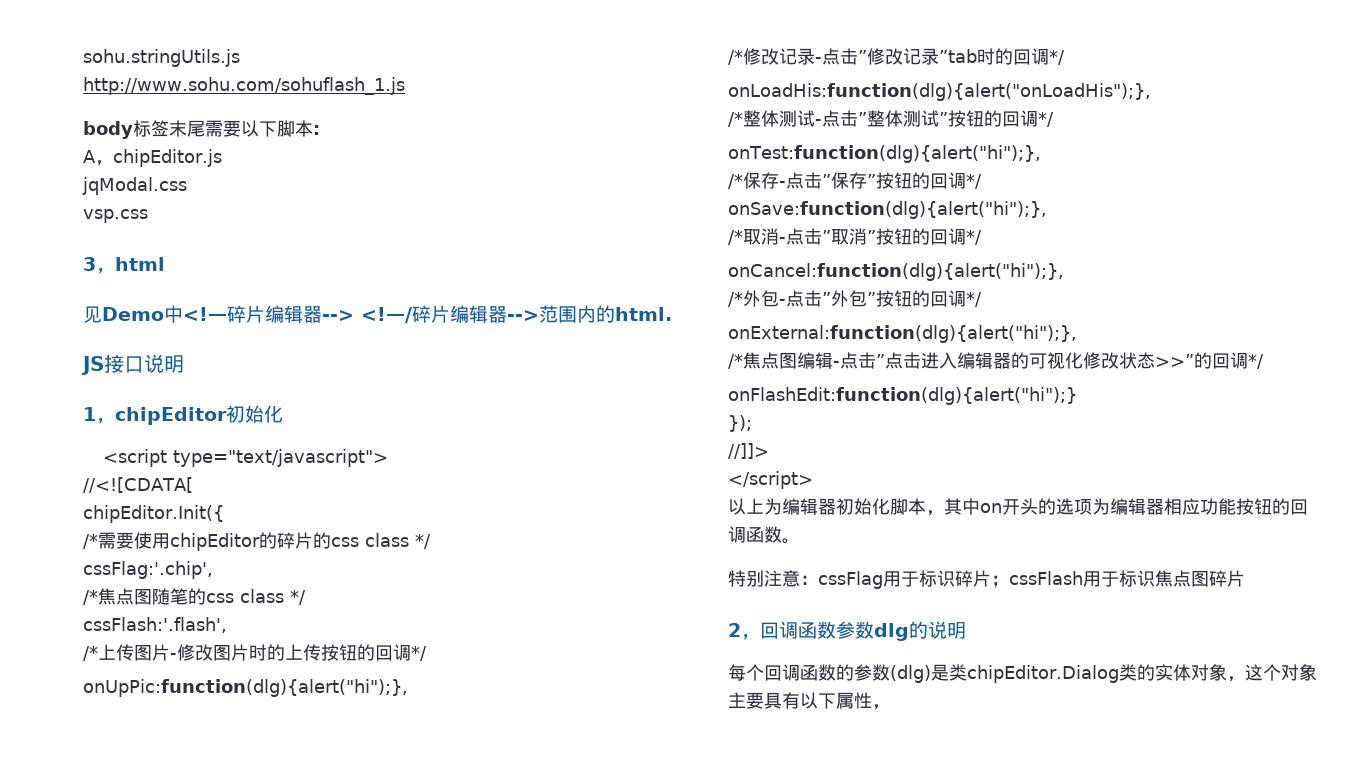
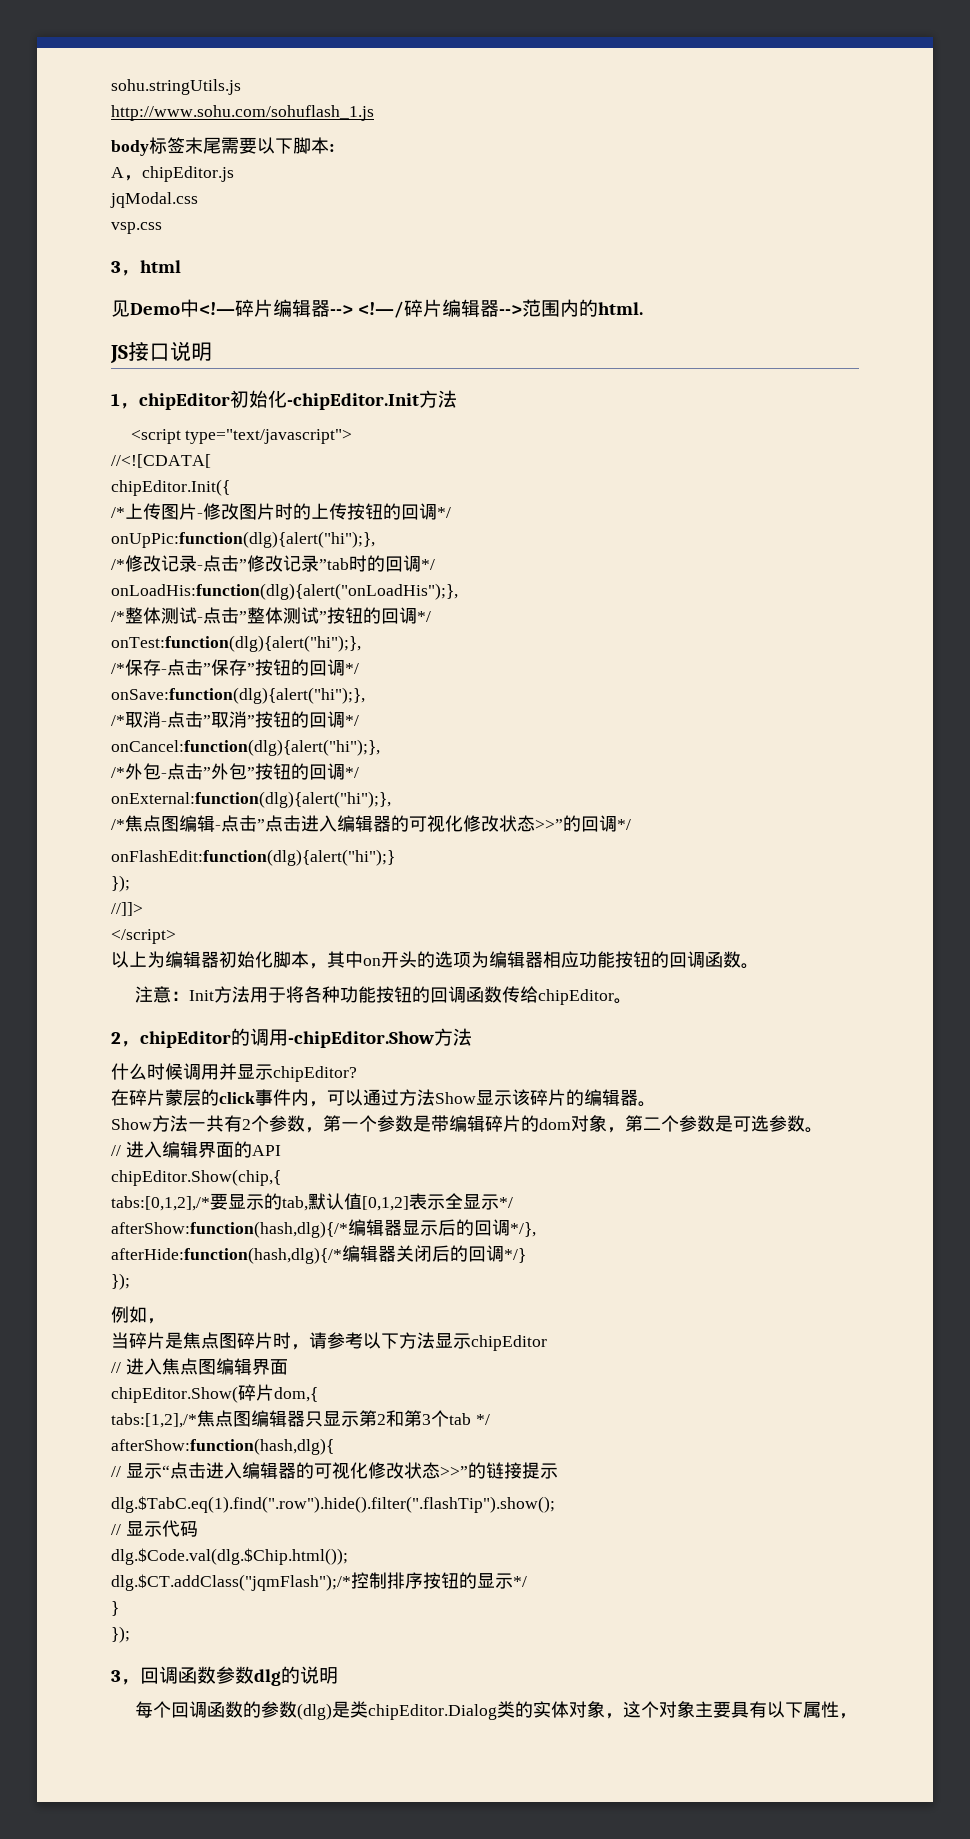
- 1，chipEditor初始化
+ 1，chipEditor初始化-chipEditor.Init方法
- /*需要使用chipEditor的碎片的css class */
- cssFlag:'.chip',
- /*焦点图随笔的css class */
- cssFlash:'.flash',
- 特别注意：cssFlag用于标识碎片；cssFlash用于标识焦点图碎片
- 2，回调函数参数dlg的说明
+ 注意：Init方法用于将各种功能按钮的回调函数传给chipEditor。
+ 2，chipEditor的调用-chipEditor.Show方法
+ 什么时候调用并显示chipEditor?
+ 在碎片蒙层的click事件内，可以通过方法Show显示该碎片的编辑器。
+ Show方法一共有2个参数，第一个参数是带编辑碎片的dom对象，第二个参数是可选参数。
+ // 进入编辑界面的API
+ chipEditor.Show(chip,{
+ tabs:[0,1,2],/*要显示的tab,默认值[0,1,2]表示全显示*/
+ afterShow:function(hash,dlg){/*编辑器显示后的回调*/},
+ afterHide:function(hash,dlg){/*编辑器关闭后的回调*/}
+ });
+ 例如，
+ 当碎片是焦点图碎片时，请参考以下方法显示chipEditor
+ // 进入焦点图编辑界面
+ chipEditor.Show(碎片dom,{
+ tabs:[1,2],/*焦点图编辑器只显示第2和第3个tab */
+ afterShow:function(hash,dlg){
+ // 显示“点击进入编辑器的可视化修改状态>>”的链接提示
+ dlg.$TabC.eq(1).find(".row").hide().filter(".flashTip").show();
+ // 显示代码
+ dlg.$Code.val(dlg.$Chip.html());
+ dlg.$CT.addClass("jqmFlash");/*控制排序按钮的显示*/
+ }
+ });
+ 3，回调函数参数dlg的说明

